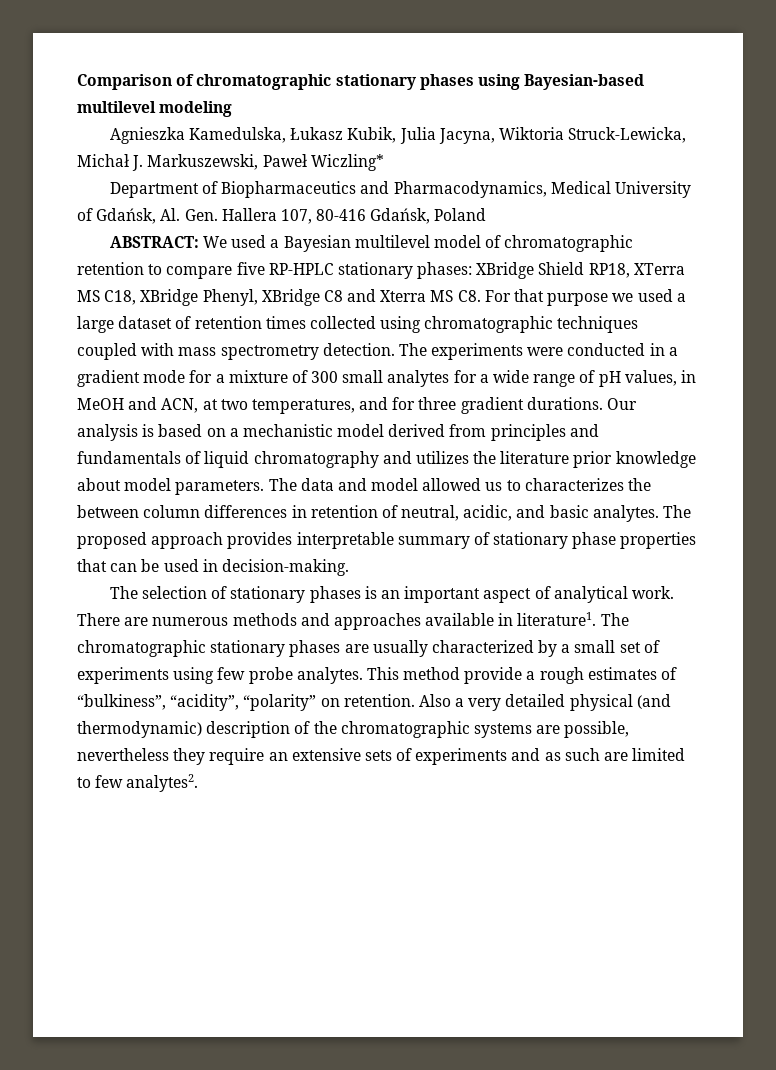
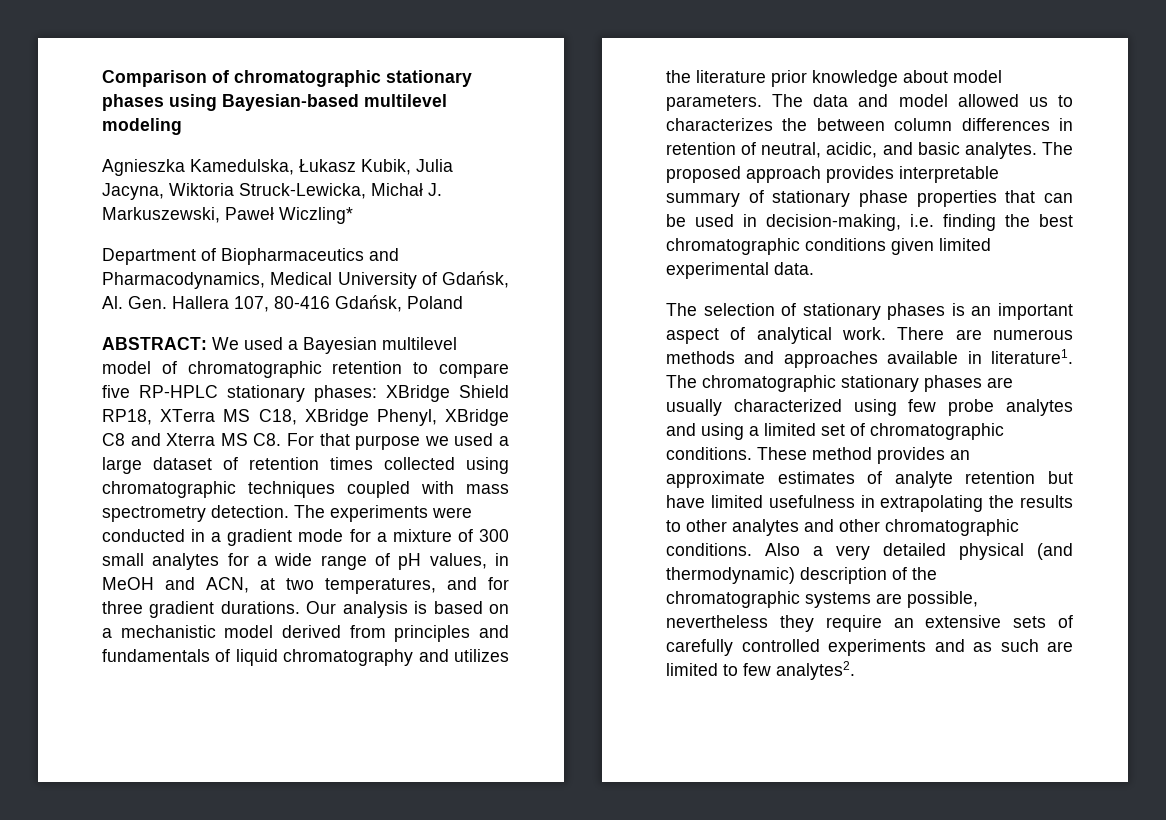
- The proposed approach provides interpretable summary of stationary phase properties that can be used in decision-making.
+ The proposed approach provides interpretable summary of stationary phase properties that can be used in decision-making, i.e. finding the best chromatographic conditions given limited experimental data.
- The chromatographic stationary phases are usually characterized by a small set of experiments using few probe analytes. This method provide a rough estimates of “bulkiness”, “acidity”, “polarity” on retention.
+ The chromatographic stationary phases are usually characterized using few probe analytes and using a limited set of chromatographic conditions. These method provides an approximate estimates of analyte retention but have limited usefulness in extrapolating the results to other analytes and other chromatographic conditions.
- Also a very detailed physical (and thermodynamic) description of the chromatographic systems are possible, nevertheless they require an extensive sets of experiments and as such are limited to few analytes2.
+ Also a very detailed physical (and thermodynamic) description of the chromatographic systems are possible, nevertheless they require an extensive sets of carefully controlled experiments and as such are limited to few analytes2.

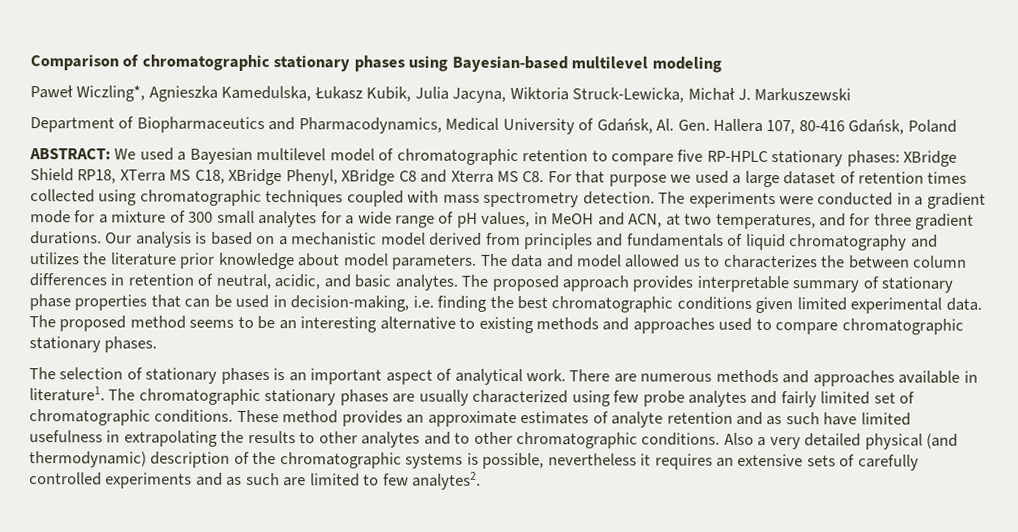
- Agnieszka Kamedulska, Łukasz Kubik, Julia Jacyna, Wiktoria Struck-Lewicka, Michał J. Markuszewski, Paweł Wiczling*
+ Paweł Wiczling*, Agnieszka Kamedulska, Łukasz Kubik, Julia Jacyna, Wiktoria Struck-Lewicka, Michał J. Markuszewski
+ The proposed method seems to be an interesting alternative to existing methods and approaches used to compare chromatographic stationary phases.
- The chromatographic stationary phases are usually characterized using few probe analytes and using a limited set of chromatographic conditions.
+ The chromatographic stationary phases are usually characterized using few probe analytes and fairly limited set of chromatographic conditions.
- These method provides an approximate estimates of analyte retention but have limited usefulness in extrapolating the results to other analytes and other chromatographic conditions.
+ These method provides an approximate estimates of analyte retention and as such have limited usefulness in extrapolating the results to other analytes and to other chromatographic conditions.
- Also a very detailed physical (and thermodynamic) description of the chromatographic systems are possible, nevertheless they require an extensive sets of carefully controlled experiments and as such are limited to few analytes2.
+ Also a very detailed physical (and thermodynamic) description of the chromatographic systems is possible, nevertheless it requires an extensive sets of carefully controlled experiments and as such are limited to few analytes2.

